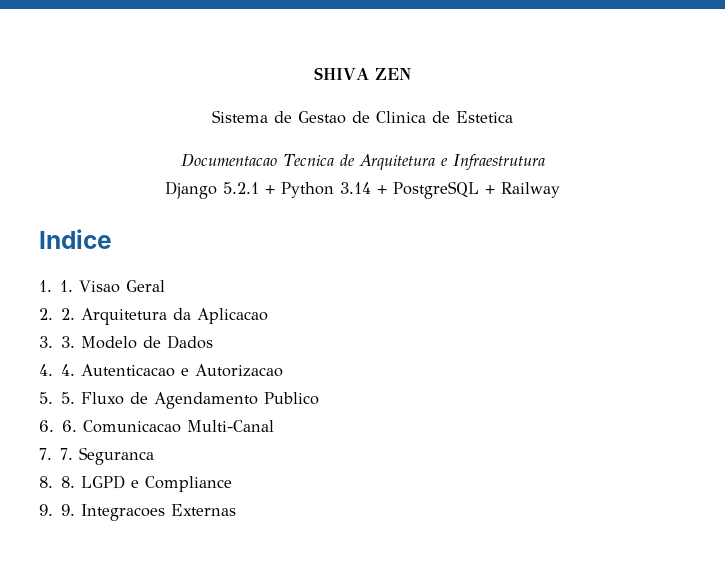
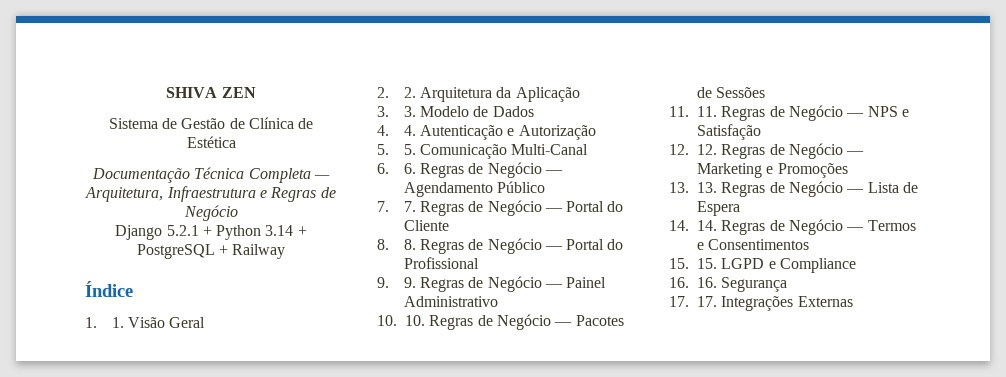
- Sistema de Gestao de Clinica de Estetica
- Documentacao Tecnica de Arquitetura e Infraestrutura
+ Sistema de Gestão de Clínica de Estética
+ Documentação Técnica Completa — Arquitetura, Infraestrutura e Regras de Negócio
- Indice
+ Índice
- 1. 1. Visao Geral
+ 1. 1. Visão Geral
- 2. 2. Arquitetura da Aplicacao
+ 2. 2. Arquitetura da Aplicação
- 4. 4. Autenticacao e Autorizacao
+ 4. 4. Autenticação e Autorização
- 5. 5. Fluxo de Agendamento Publico
- 6. 6. Comunicacao Multi-Canal
- 7. 7. Seguranca
- 8. 8. LGPD e Compliance
- 9. 9. Integracoes Externas
+ 5. 5. Comunicação Multi-Canal
+ 6. 6. Regras de Negócio — Agendamento Público
+ 7. 7. Regras de Negócio — Portal do Cliente
+ 8. 8. Regras de Negócio — Portal do Profissional
+ 9. 9. Regras de Negócio — Painel Administrativo
+ 10. 10. Regras de Negócio — Pacotes de Sessões
+ 11. 11. Regras de Negócio — NPS e Satisfação
+ 12. 12. Regras de Negócio — Marketing e Promoções
+ 13. 13. Regras de Negócio — Lista de Espera
+ 14. 14. Regras de Negócio — Termos e Consentimentos
+ 15. 15. LGPD e Compliance
+ 16. 16. Segurança
+ 17. 17. Integrações Externas

